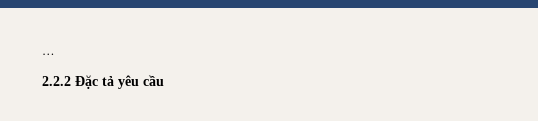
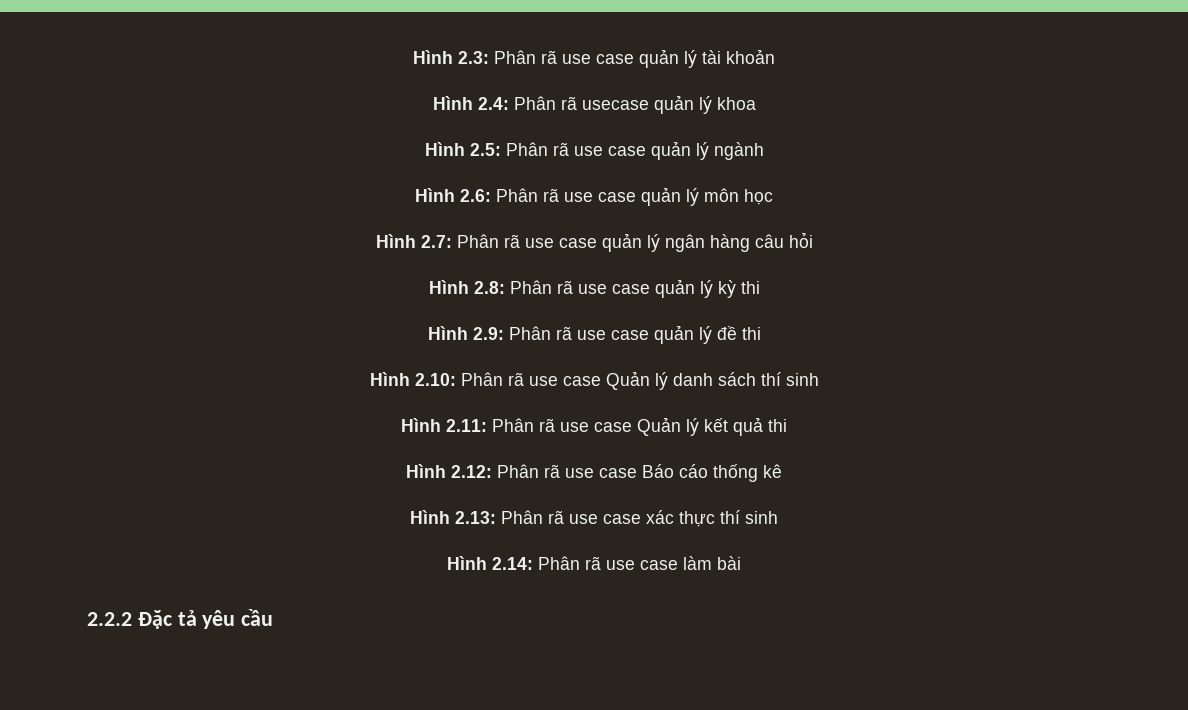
- …
+ Hình 2.3: Phân rã use case quản lý tài khoản
+ Hình 2.4: Phân rã usecase quản lý khoa
+ Hình 2.5: Phân rã use case quản lý ngành
+ Hình 2.6: Phân rã use case quản lý môn học
+ Hình 2.7: Phân rã use case quản lý ngân hàng câu hỏi
+ Hình 2.8: Phân rã use case quản lý kỳ thi
+ Hình 2.9: Phân rã use case quản lý đề thi
+ Hình 2.10: Phân rã use case Quản lý danh sách thí sinh
+ Hình 2.11: Phân rã use case Quản lý kết quả thi
+ Hình 2.12: Phân rã use case Báo cáo thống kê
+ Hình 2.13: Phân rã use case xác thực thí sinh
+ Hình 2.14: Phân rã use case làm bài

